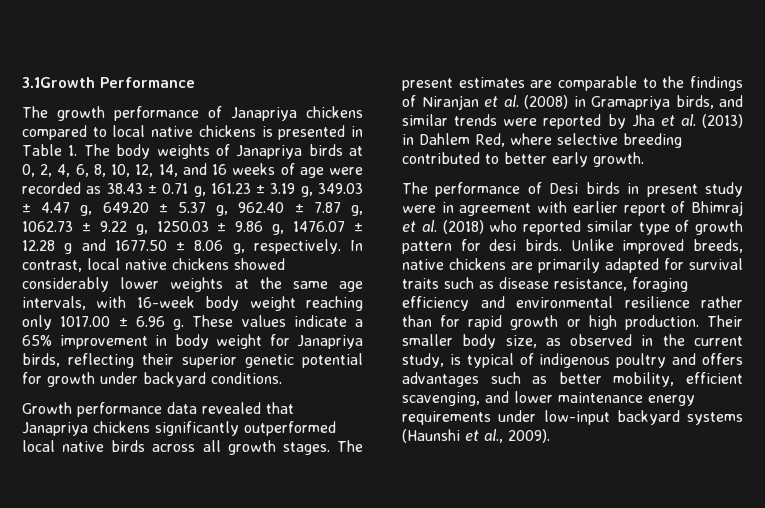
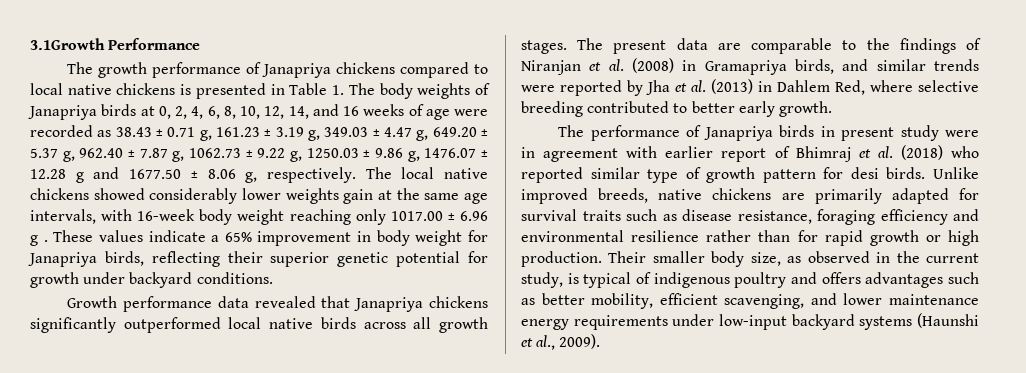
- In contrast, local native chickens showed considerably lower weights at the same age intervals, with 16-week body weight reaching only 1017.00 ± 6.96 g.
+ The local native chickens showed considerably lower weights gain at the same age intervals, with 16-week body weight reaching only 1017.00 ± 6.96 g .
- The present estimates are comparable to the findings of Niranjan et al. (2008) in Gramapriya birds, and similar trends were reported by Jha et al. (2013) in Dahlem Red, where selective breeding contributed to better early growth.
+ The present data are comparable to the findings of Niranjan et al. (2008) in Gramapriya birds, and similar trends were reported by Jha et al. (2013) in Dahlem Red, where selective breeding contributed to better early growth.
- The performance of Desi birds in present study were in agreement with earlier report of Bhimraj et al. (2018) who reported similar type of growth pattern for desi birds.
+ The performance of Janapriya birds in present study were in agreement with earlier report of Bhimraj et al. (2018) who reported similar type of growth pattern for desi birds.

